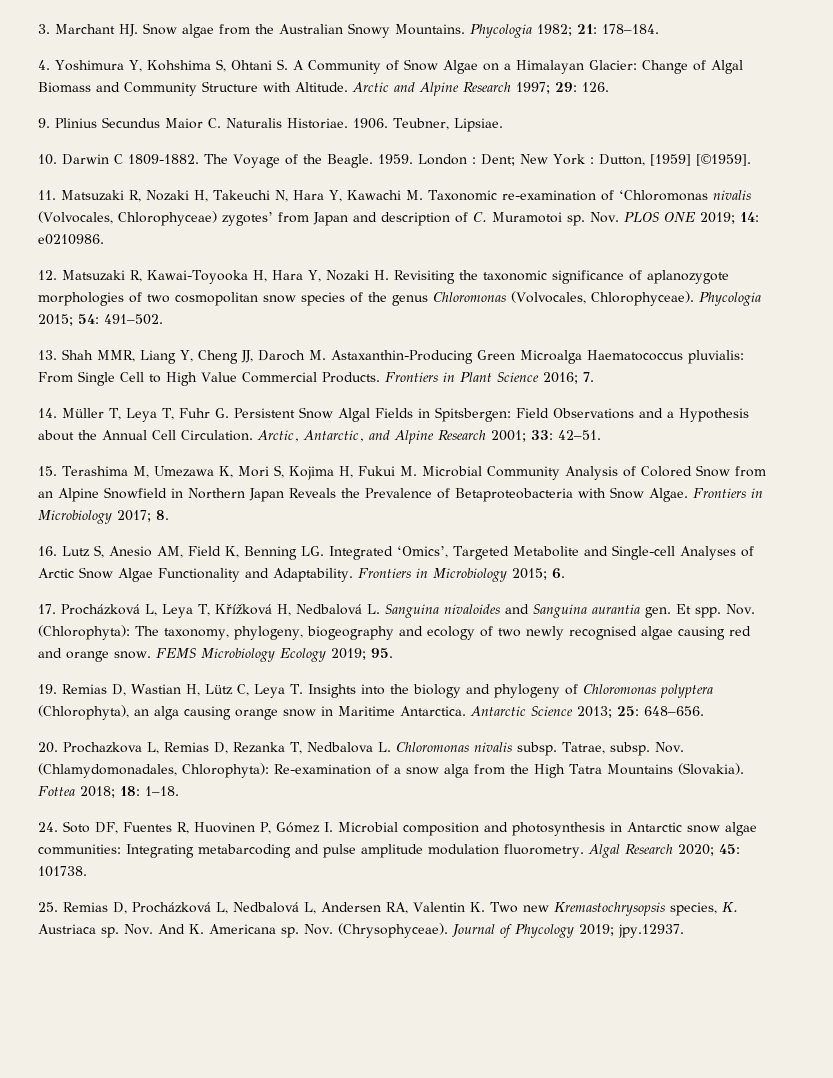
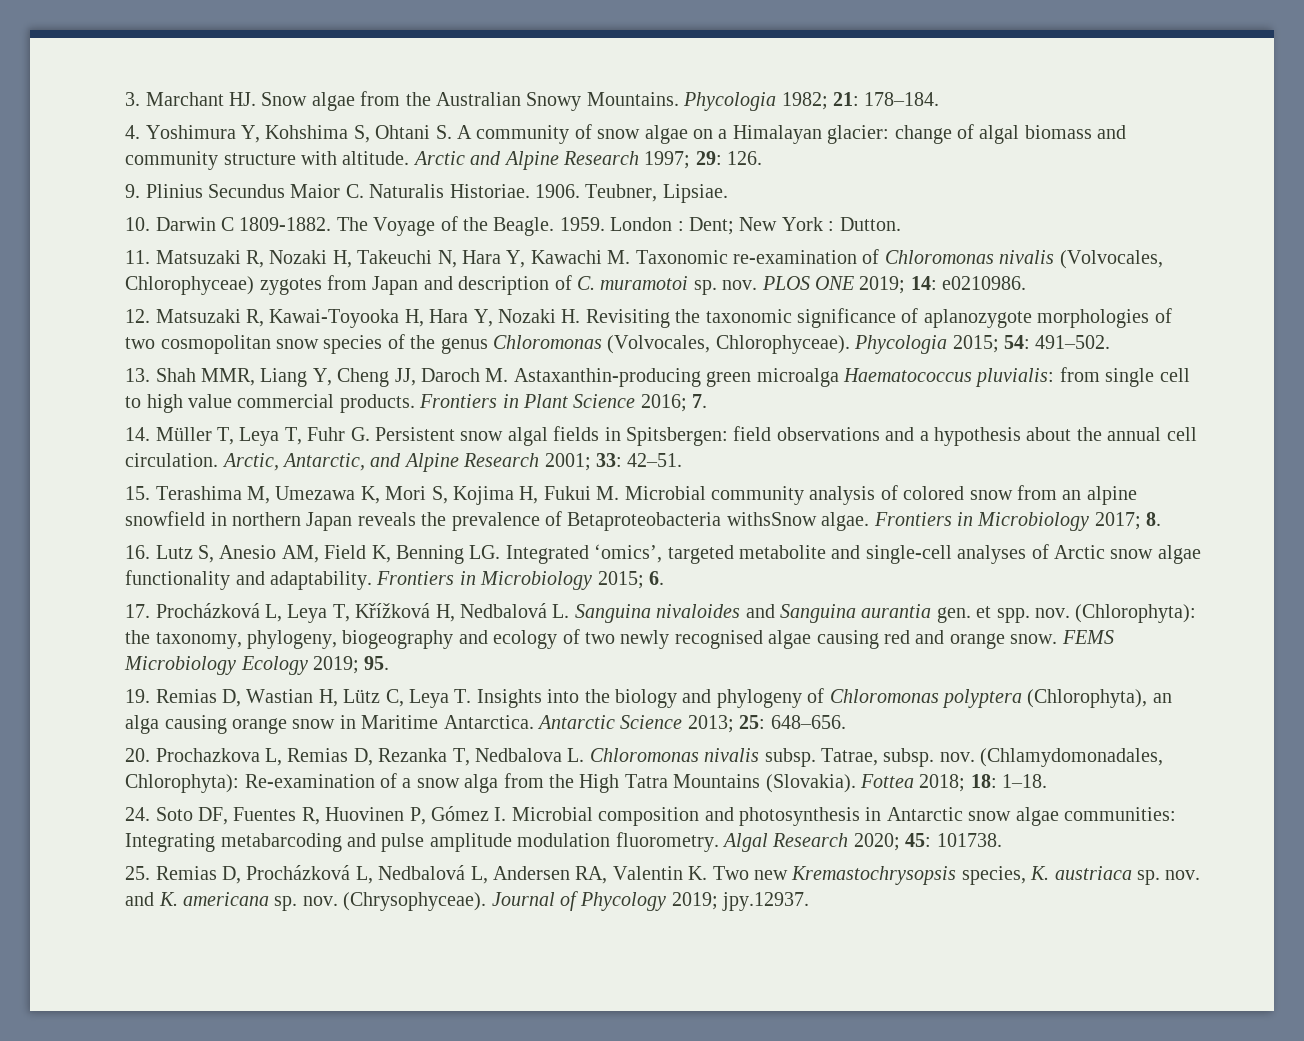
- 4. Yoshimura Y, Kohshima S, Ohtani S. A Community of Snow Algae on a Himalayan Glacier: Change of Algal Biomass and Community Structure with Altitude.
+ 4. Yoshimura Y, Kohshima S, Ohtani S. A community of snow algae on a Himalayan glacier: change of algal biomass and community structure with altitude.
- London : Dent; New York : Dutton, [1959] [©1959].
+ London : Dent; New York : Dutton.
- 11. Matsuzaki R, Nozaki H, Takeuchi N, Hara Y, Kawachi M. Taxonomic re-examination of ‘Chloromonas nivalis (Volvocales, Chlorophyceae) zygotes’ from Japan and description of C. Muramotoi sp. Nov. PLOS ONE 2019; 14: e0210986.
+ 11. Matsuzaki R, Nozaki H, Takeuchi N, Hara Y, Kawachi M. Taxonomic re-examination of Chloromonas nivalis (Volvocales, Chlorophyceae) zygotes from Japan and description of C. muramotoi sp. nov. PLOS ONE 2019; 14: e0210986.
- 13. Shah MMR, Liang Y, Cheng JJ, Daroch M. Astaxanthin-Producing Green Microalga Haematococcus pluvialis: From Single Cell to High Value Commercial Products.
+ 13. Shah MMR, Liang Y, Cheng JJ, Daroch M. Astaxanthin-producing green microalga Haematococcus pluvialis: from single cell to high value commercial products.
- 14. Müller T, Leya T, Fuhr G. Persistent Snow Algal Fields in Spitsbergen: Field Observations and a Hypothesis about the Annual Cell Circulation.
+ 14. Müller T, Leya T, Fuhr G. Persistent snow algal fields in Spitsbergen: field observations and a hypothesis about the annual cell circulation.
- 15. Terashima M, Umezawa K, Mori S, Kojima H, Fukui M. Microbial Community Analysis of Colored Snow from an Alpine Snowfield in Northern Japan Reveals the Prevalence of Betaproteobacteria with Snow Algae.
+ 15. Terashima M, Umezawa K, Mori S, Kojima H, Fukui M. Microbial community analysis of colored snow from an alpine snowfield in northern Japan reveals the prevalence of Betaproteobacteria withsSnow algae.
- 16. Lutz S, Anesio AM, Field K, Benning LG. Integrated ‘Omics’, Targeted Metabolite and Single-cell Analyses of Arctic Snow Algae Functionality and Adaptability.
+ 16. Lutz S, Anesio AM, Field K, Benning LG. Integrated ‘omics’, targeted metabolite and single-cell analyses of Arctic snow algae functionality and adaptability.
- 17. Procházková L, Leya T, Křížková H, Nedbalová L. Sanguina nivaloides and Sanguina aurantia gen. Et spp. Nov. (Chlorophyta): The taxonomy, phylogeny, biogeography and ecology of two newly recognised algae causing red and orange snow.
+ 17. Procházková L, Leya T, Křížková H, Nedbalová L. Sanguina nivaloides and Sanguina aurantia gen. et spp. nov. (Chlorophyta): the taxonomy, phylogeny, biogeography and ecology of two newly recognised algae causing red and orange snow.
- Tatrae, subsp. Nov. (Chlamydomonadales, Chlorophyta): Re-examination of a snow alga from the High Tatra Mountains (Slovakia).
+ Tatrae, subsp. nov. (Chlamydomonadales, Chlorophyta): Re-examination of a snow alga from the High Tatra Mountains (Slovakia).
- 25. Remias D, Procházková L, Nedbalová L, Andersen RA, Valentin K. Two new Kremastochrysopsis species, K. Austriaca sp. Nov. And K. Americana sp. Nov. (Chrysophyceae).
+ 25. Remias D, Procházková L, Nedbalová L, Andersen RA, Valentin K. Two new Kremastochrysopsis species, K. austriaca sp. nov. and K. americana sp. nov. (Chrysophyceae).

